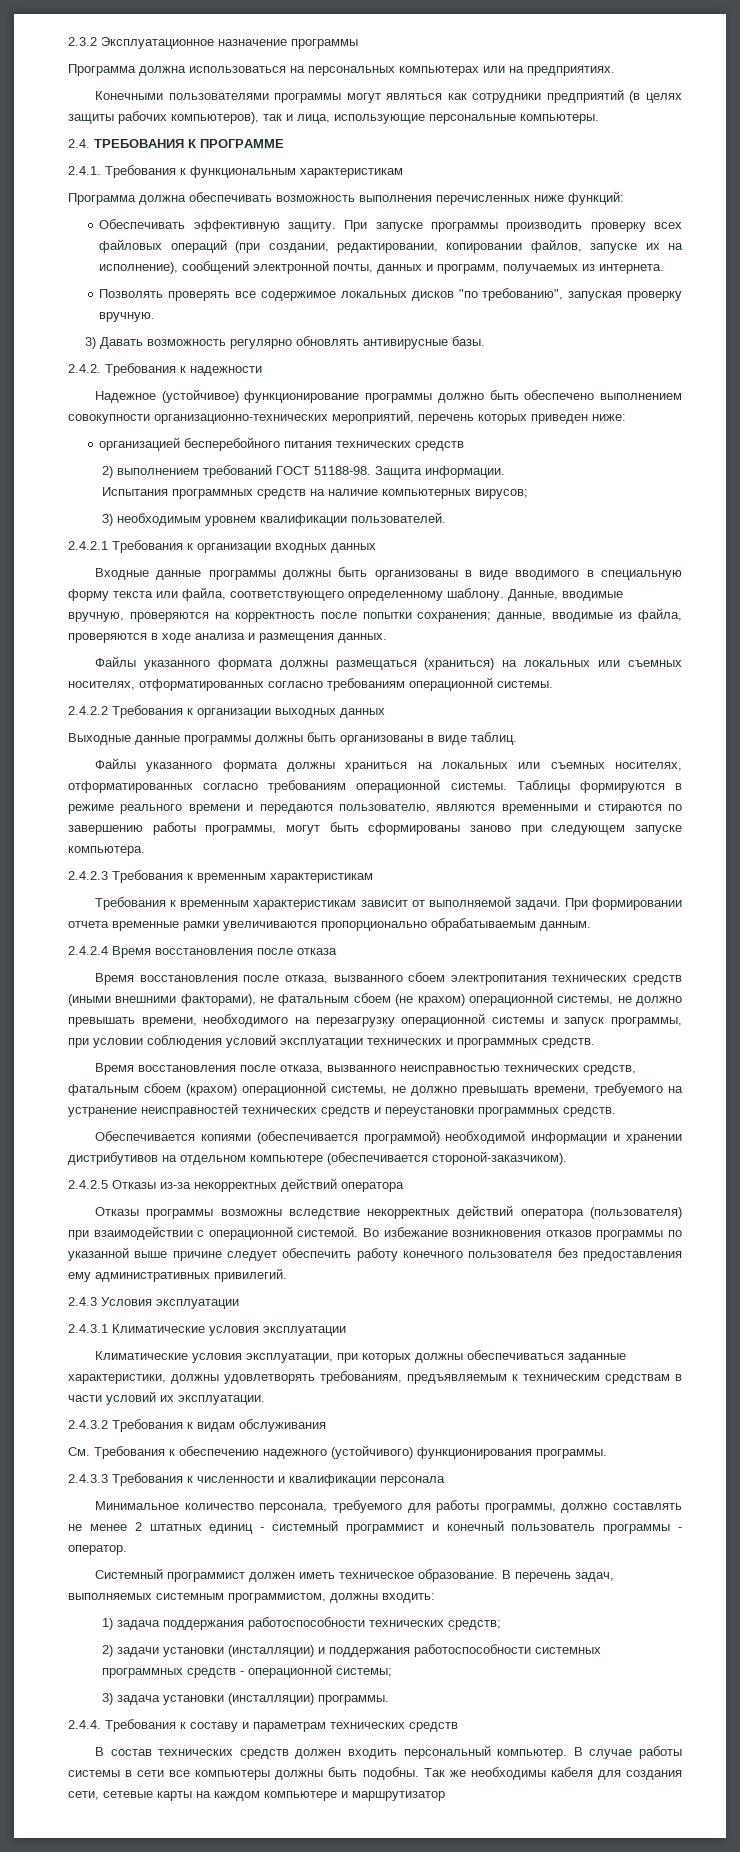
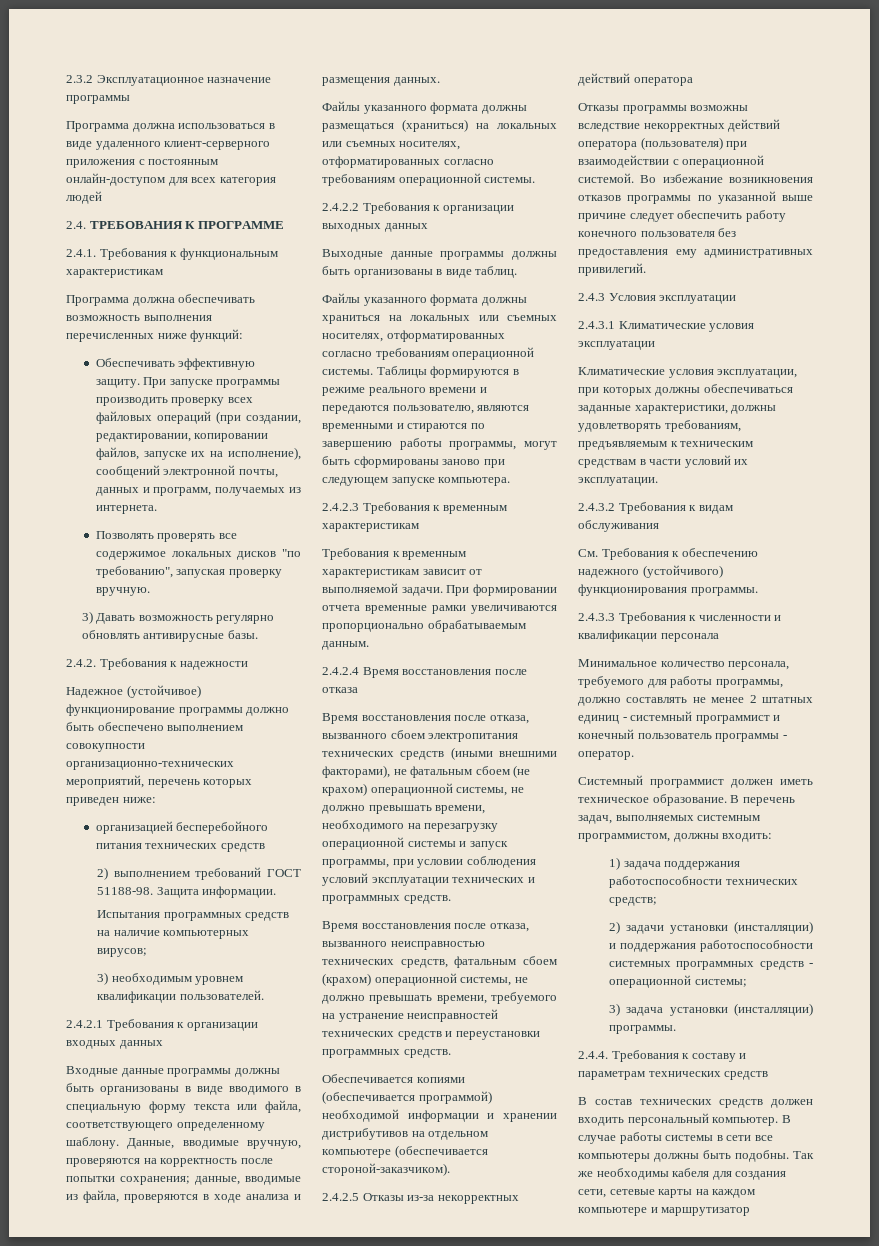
- Программа должна использоваться на персональных компьютерах или на предприятиях.
- Конечными пользователями программы могут являться как сотрудники предприятий (в целях защиты рабочих компьютеров), так и лица, использующие персональные компьютеры.
+ Программа должна использоваться в виде удаленного клиент-серверного приложения с постоянным онлайн-доступом для всех категория людей

